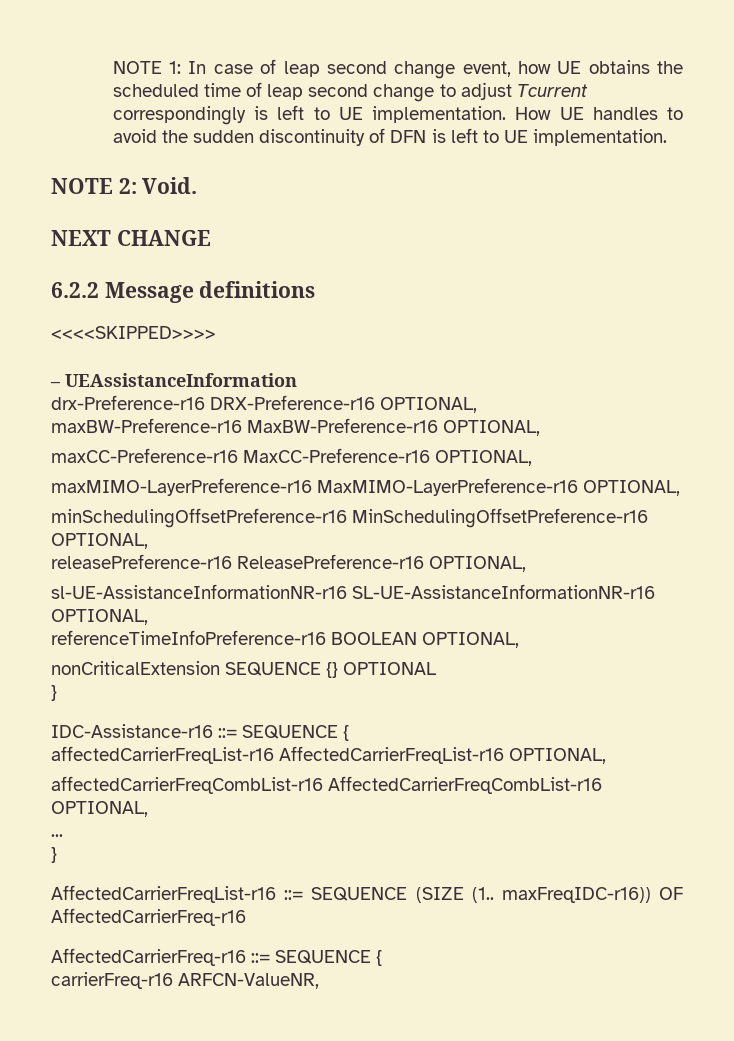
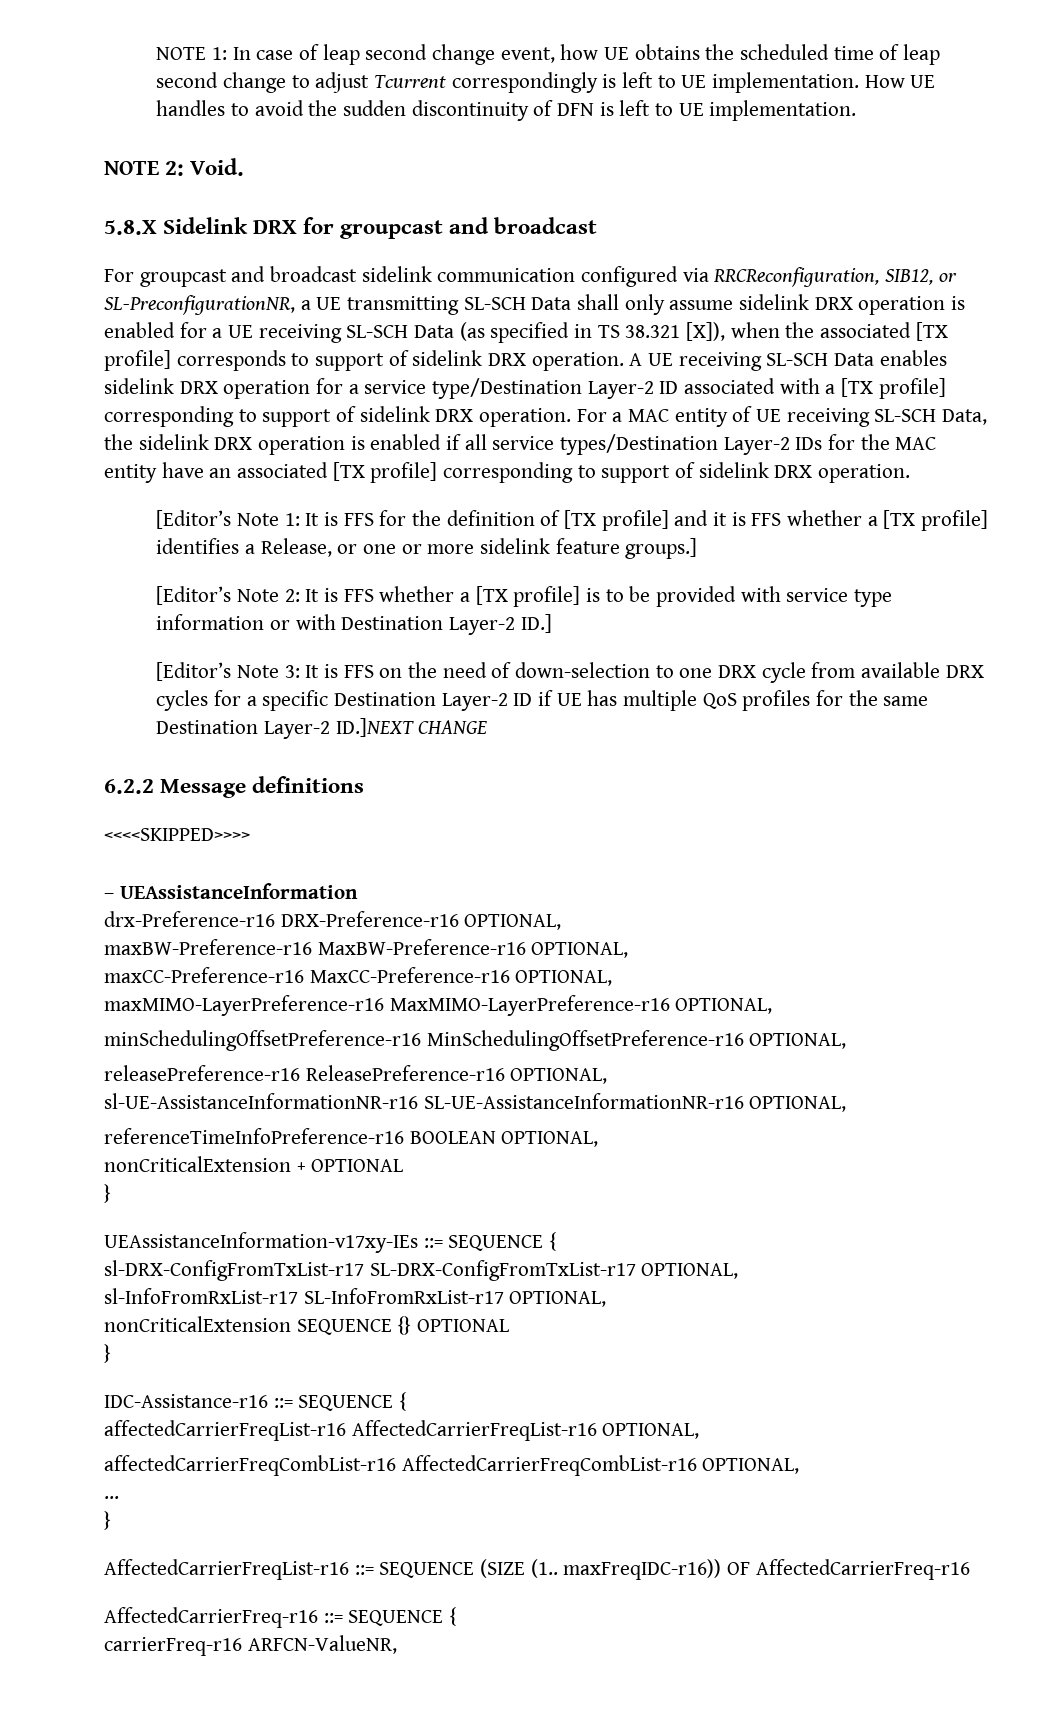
- NEXT CHANGE
+ 5.8.X Sidelink DRX for groupcast and broadcast
+ For groupcast and broadcast sidelink communication configured via RRCReconfiguration, SIB12, or SL-PreconfigurationNR, a UE transmitting SL-SCH Data shall only assume sidelink DRX operation is enabled for a UE receiving SL-SCH Data (as specified in TS 38.321 [X]), when the associated [TX profile] corresponds to support of sidelink DRX operation. A UE receiving SL-SCH Data enables sidelink DRX operation for a service type/Destination Layer-2 ID associated with a [TX profile] corresponding to support of sidelink DRX operation. For a MAC entity of UE receiving SL-SCH Data, the sidelink DRX operation is enabled if all service types/Destination Layer-2 IDs for the MAC entity have an associated [TX profile] corresponding to support of sidelink DRX operation.
+ [Editor’s Note 1: It is FFS for the definition of [TX profile] and it is FFS whether a [TX profile] identifies a Release, or one or more sidelink feature groups.]
+ [Editor’s Note 2: It is FFS whether a [TX profile] is to be provided with service type information or with Destination Layer-2 ID.]
+ [Editor’s Note 3: It is FFS on the need of down-selection to one DRX cycle from available DRX cycles for a specific Destination Layer-2 ID if UE has multiple QoS profiles for the same Destination Layer-2 ID.]NEXT CHANGE
+ nonCriticalExtension + OPTIONAL
+ }
+ UEAssistanceInformation-v17xy-IEs ::= SEQUENCE {
+ sl-DRX-ConfigFromTxList-r17 SL-DRX-ConfigFromTxList-r17 OPTIONAL,
+ sl-InfoFromRxList-r17 SL-InfoFromRxList-r17 OPTIONAL,

